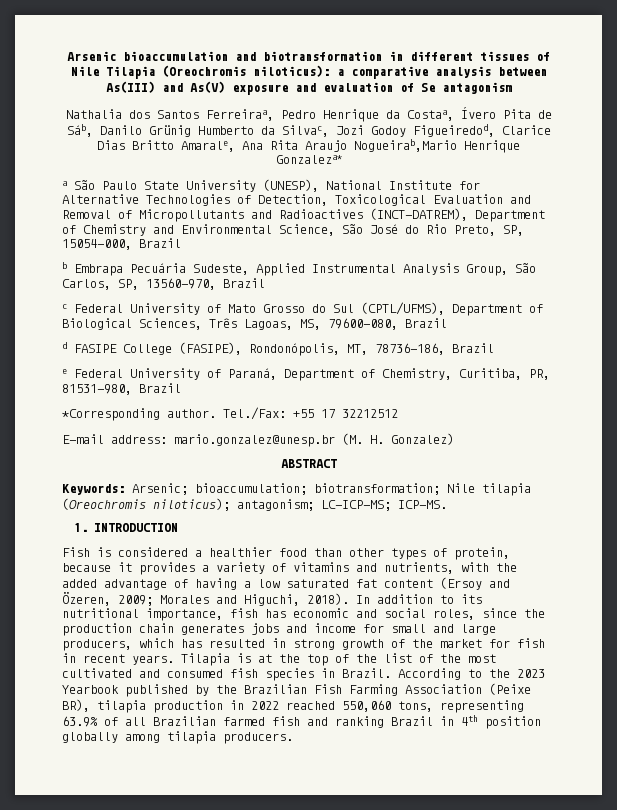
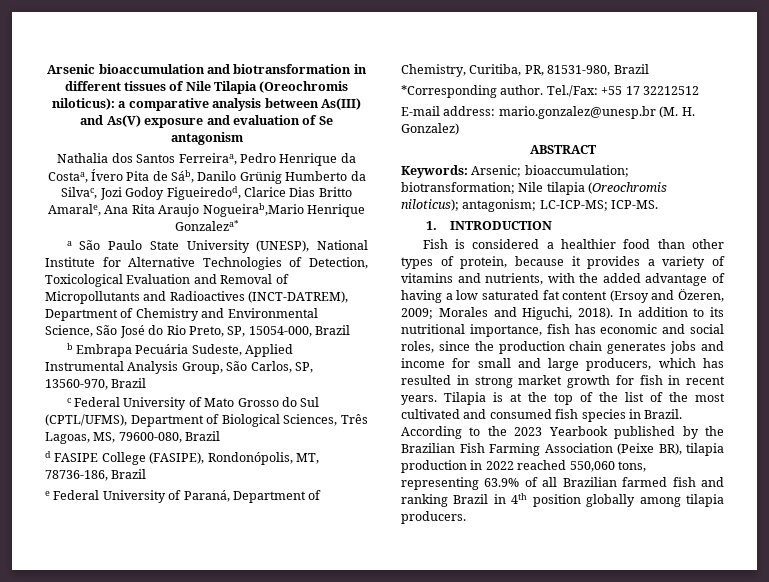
- In addition to its nutritional importance, fish has economic and social roles, since the production chain generates jobs and income for small and large producers, which has resulted in strong growth of the market for fish in recent years.
+ In addition to its nutritional importance, fish has economic and social roles, since the production chain generates jobs and income for small and large producers, which has resulted in strong market growth for fish in recent years.

